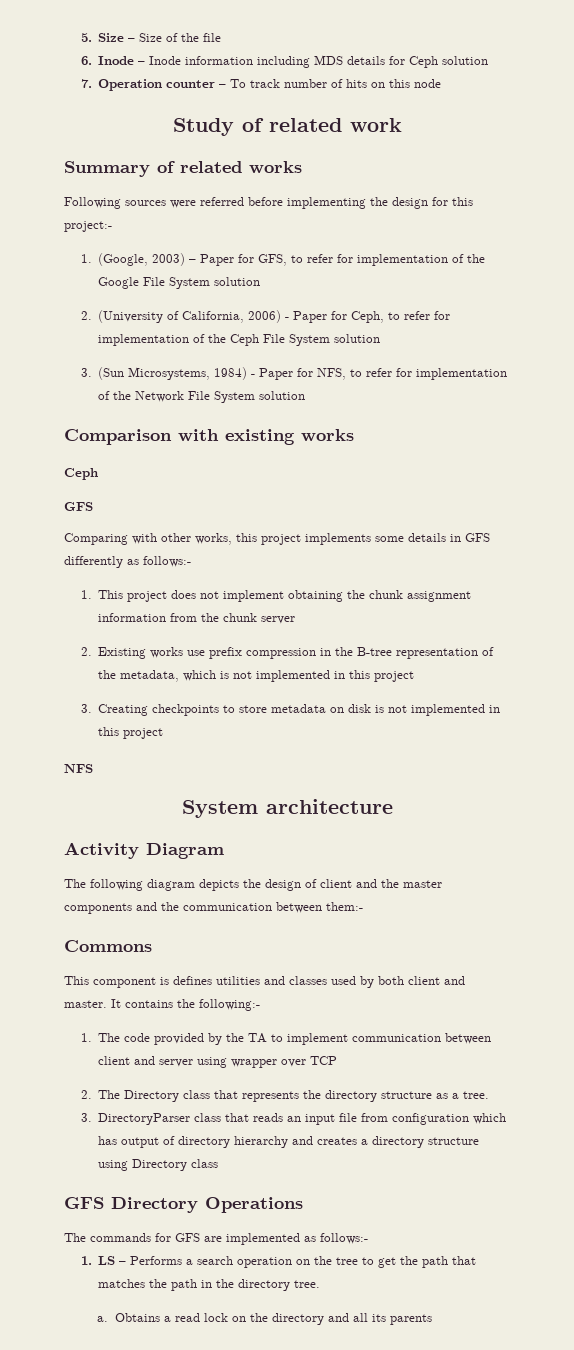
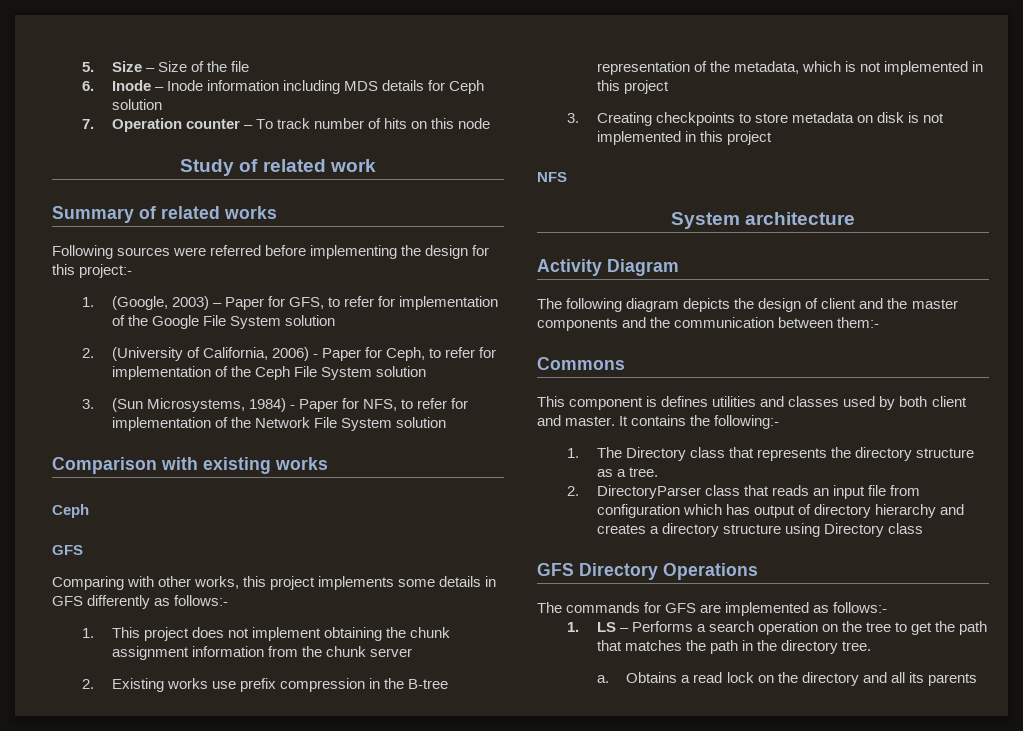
- 1. The code provided by the TA to implement communication between client and server using wrapper over TCP
- 2. The Directory class that represents the directory structure as a tree.
+ 1. The Directory class that represents the directory structure as a tree.
- 3. DirectoryParser class that reads an input file from configuration which has output of directory hierarchy and creates a directory structure using Directory class
+ 2. DirectoryParser class that reads an input file from configuration which has output of directory hierarchy and creates a directory structure using Directory class

